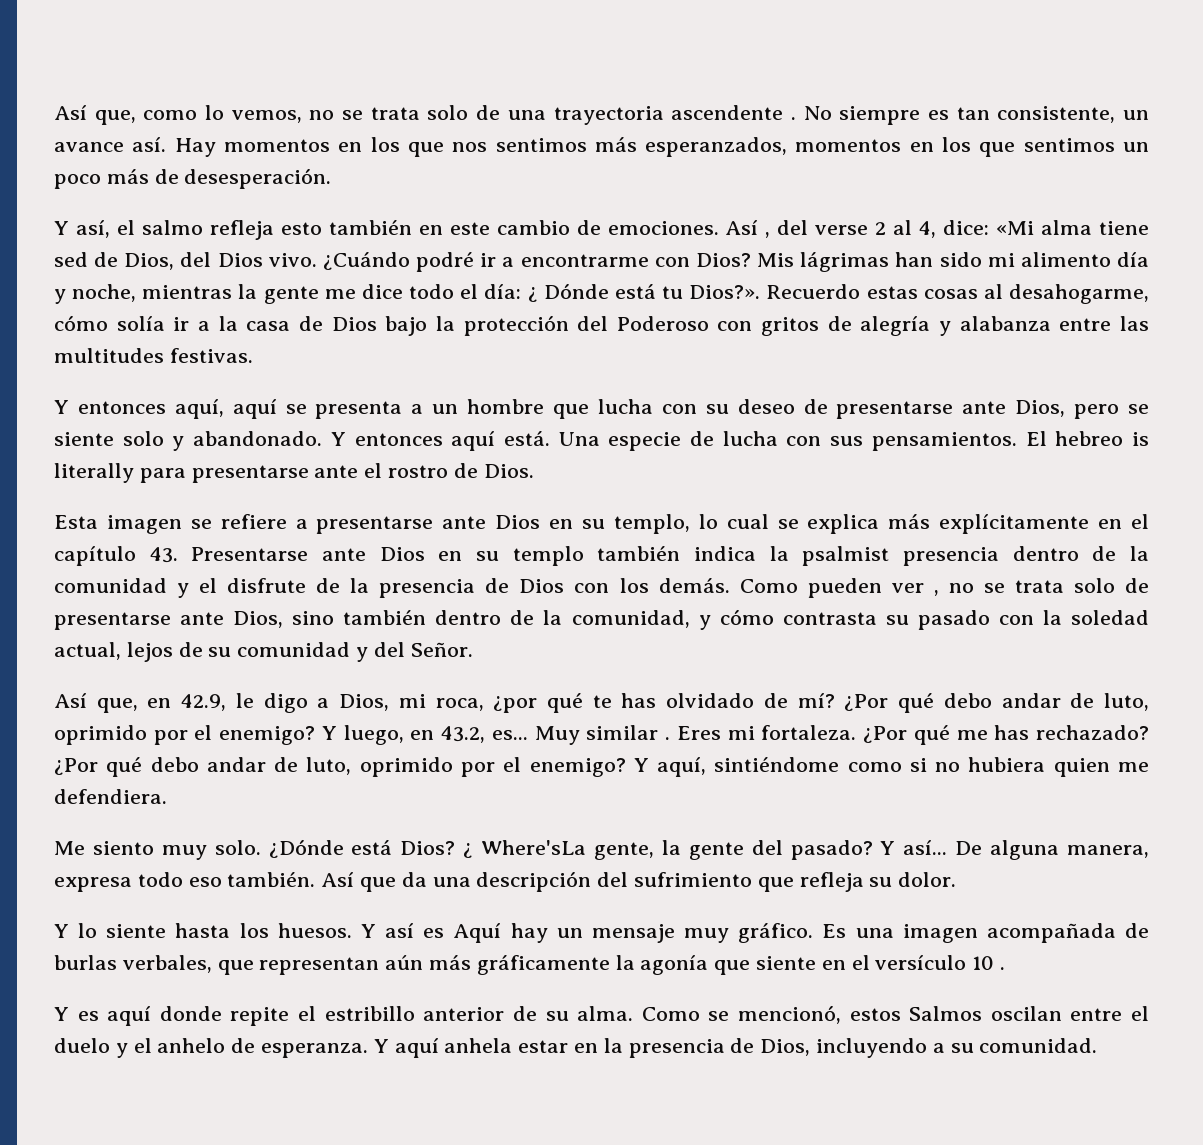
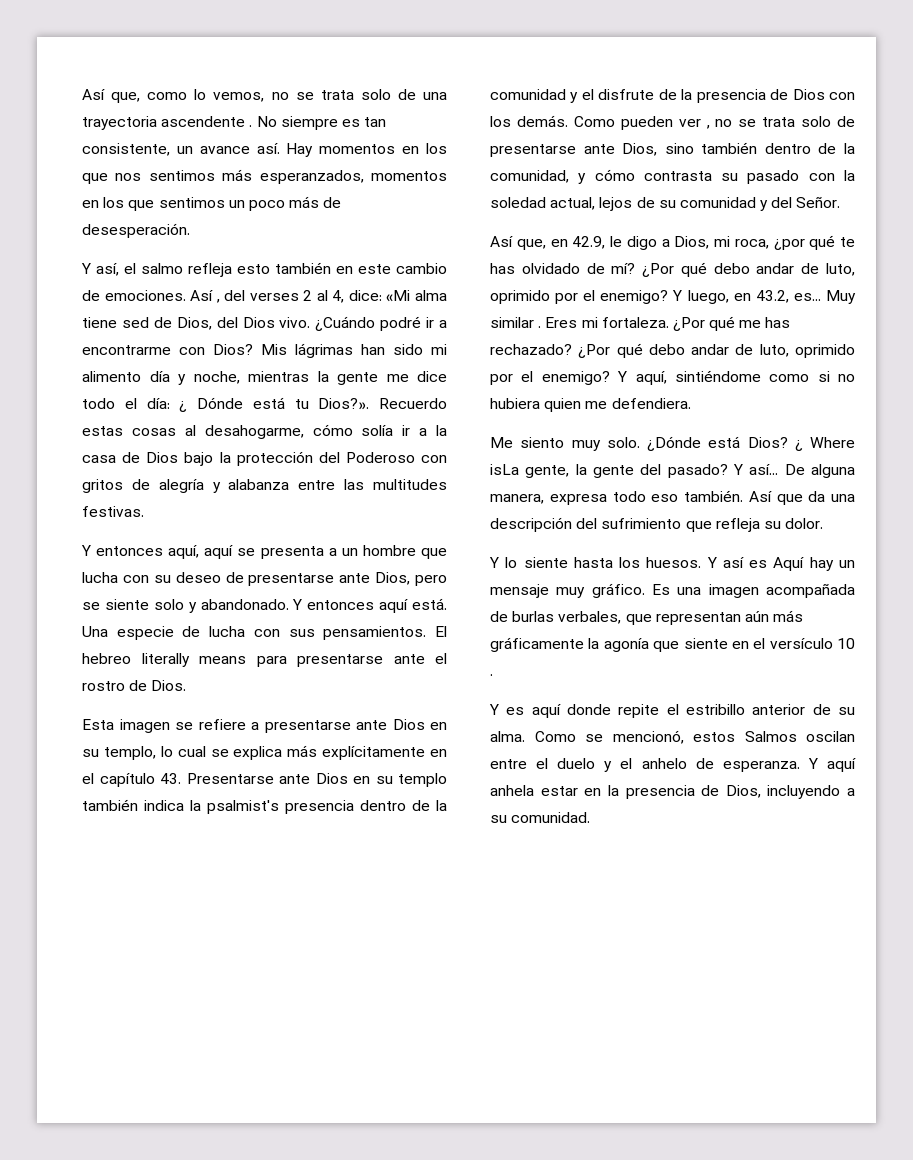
- Así , del verse 2 al 4, dice: «Mi alma tiene sed de Dios, del Dios vivo.
+ Así , del verses 2 al 4, dice: «Mi alma tiene sed de Dios, del Dios vivo.
- El hebreo is literally para presentarse ante el rostro de Dios.
+ El hebreo literally means para presentarse ante el rostro de Dios.
- Esta imagen se refiere a presentarse ante Dios en su templo, lo cual se explica más explícitamente en el capítulo 43. Presentarse ante Dios en su templo también indica la psalmist presencia dentro de la comunidad y el disfrute de la presencia de Dios con los demás.
+ Esta imagen se refiere a presentarse ante Dios en su templo, lo cual se explica más explícitamente en el capítulo 43. Presentarse ante Dios en su templo también indica la psalmist's presencia dentro de la comunidad y el disfrute de la presencia de Dios con los demás.
- ¿ Where'sLa gente, la gente del pasado?
+ ¿ Where isLa gente, la gente del pasado?

